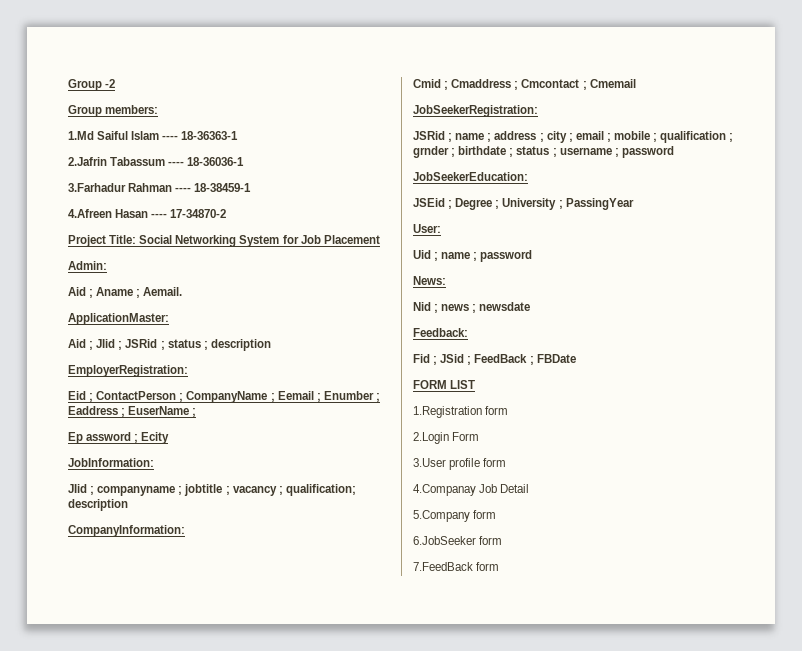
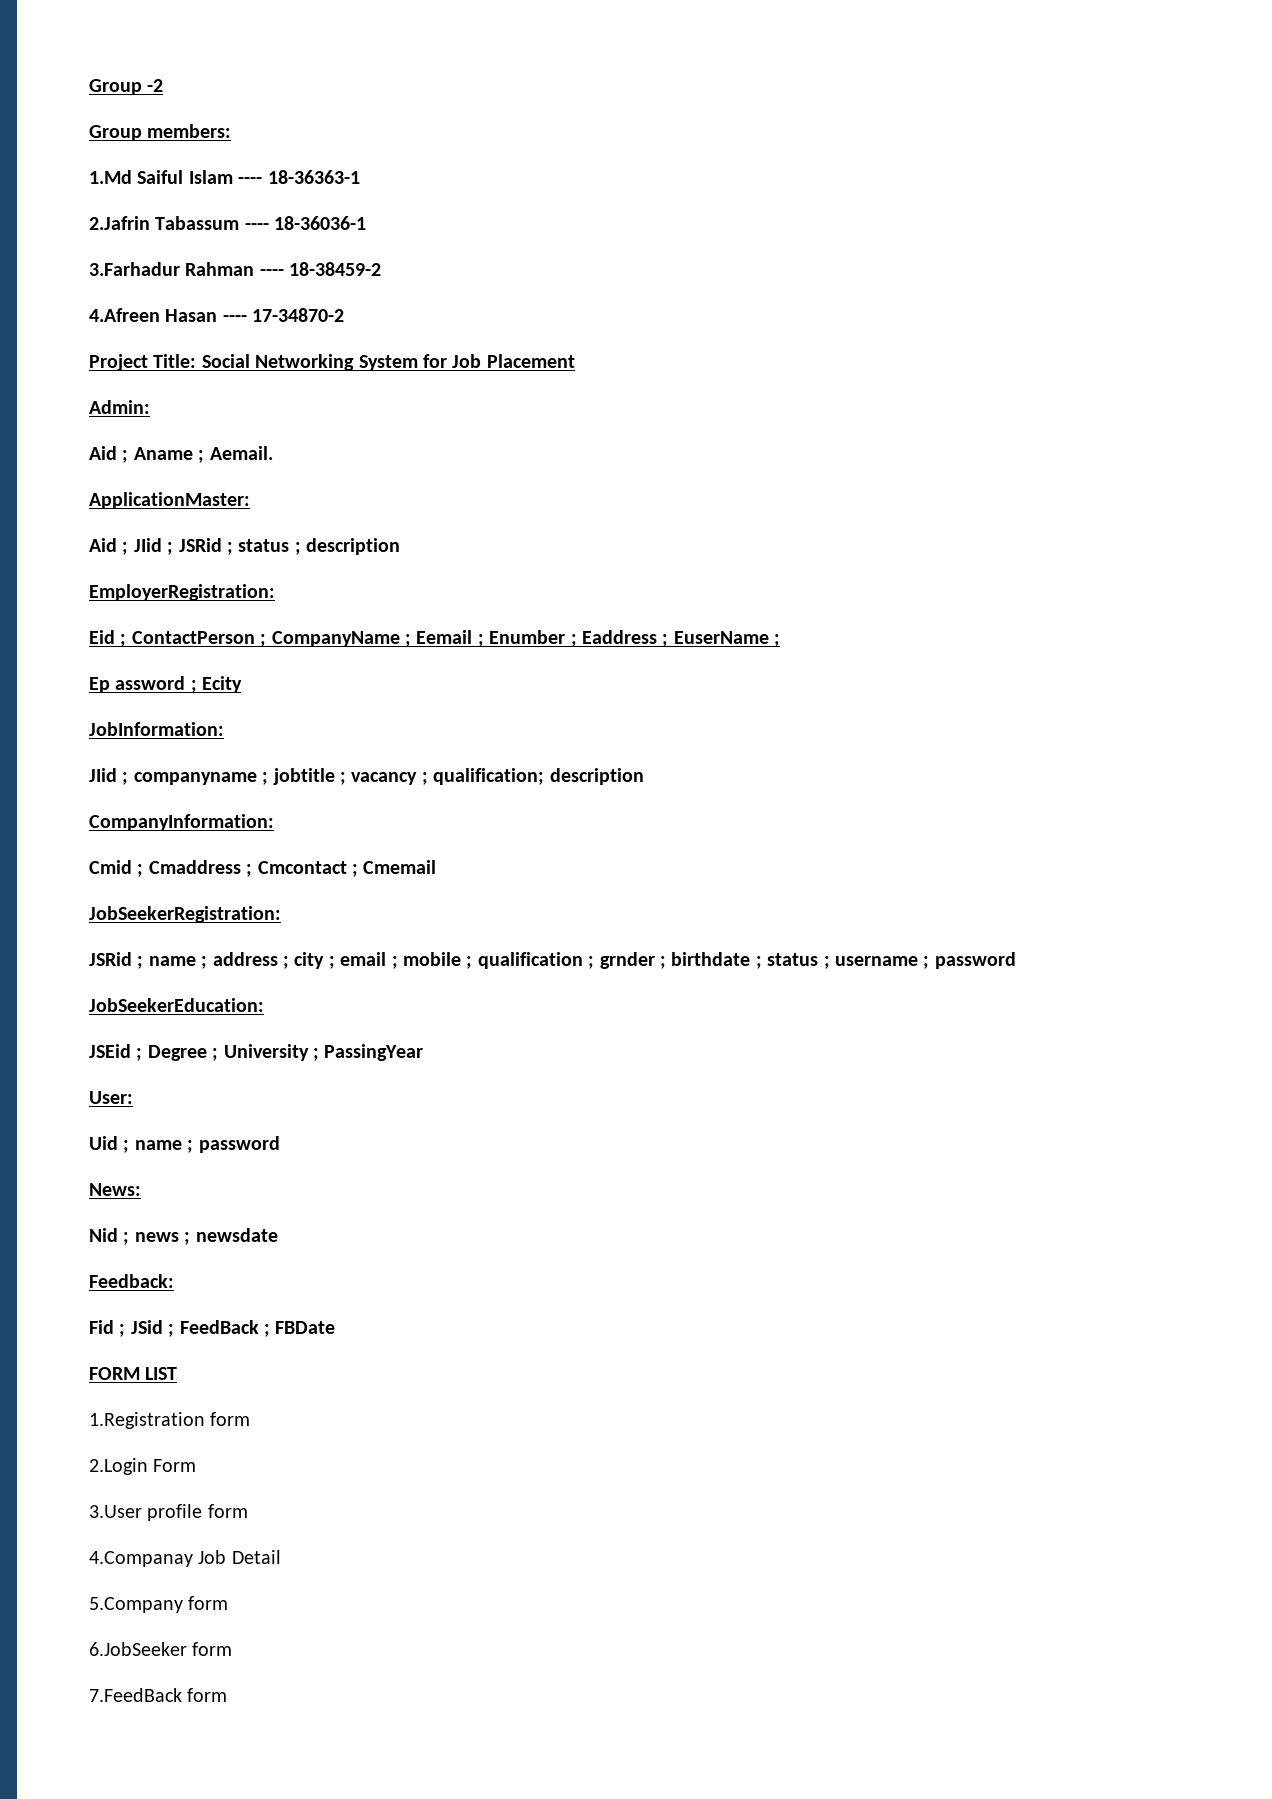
- 3.Farhadur Rahman ---- 18-38459-1
+ 3.Farhadur Rahman ---- 18-38459-2

